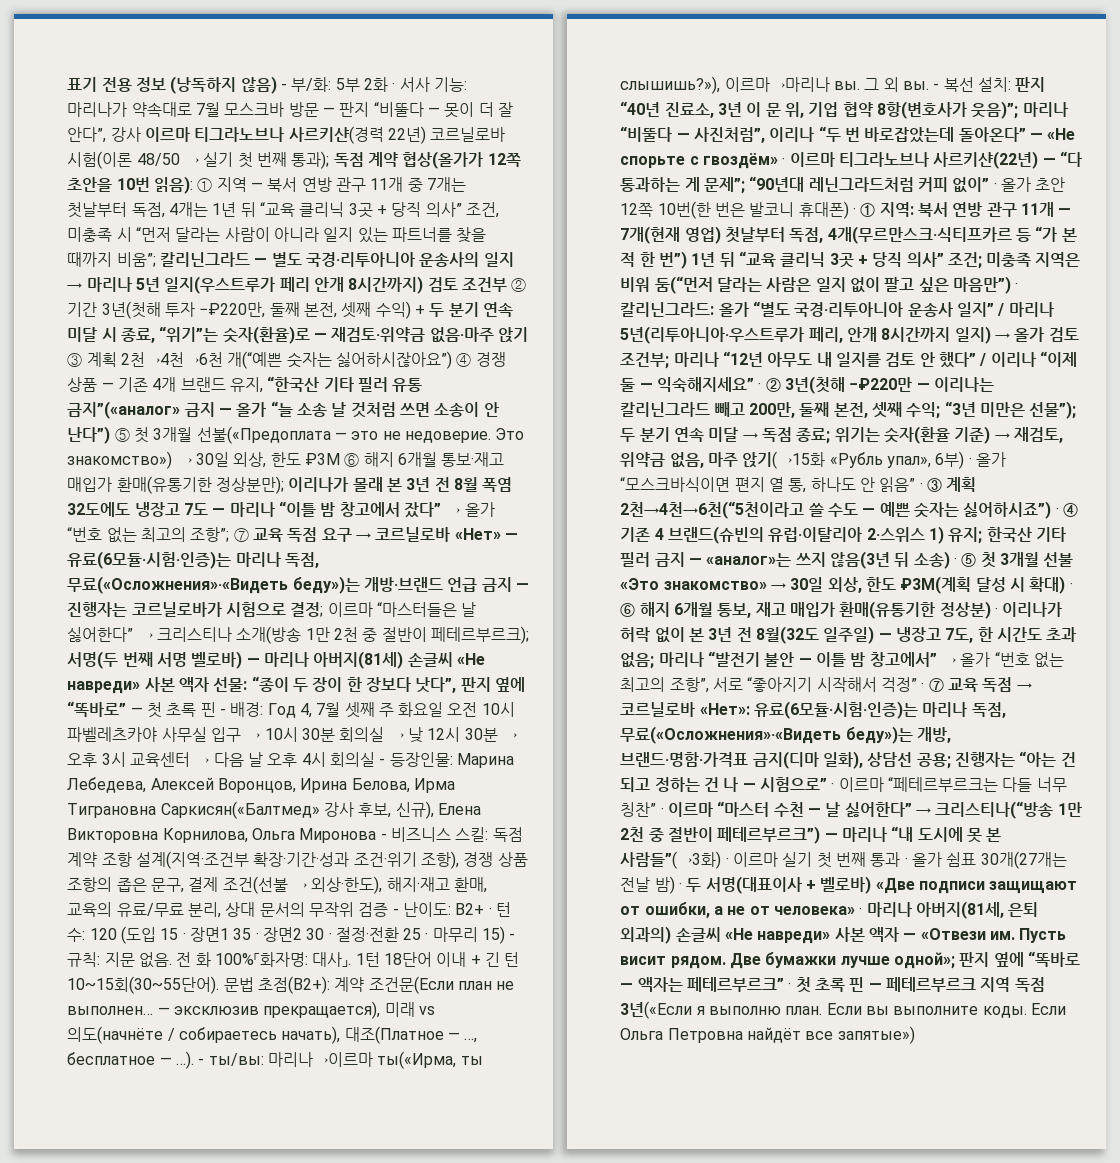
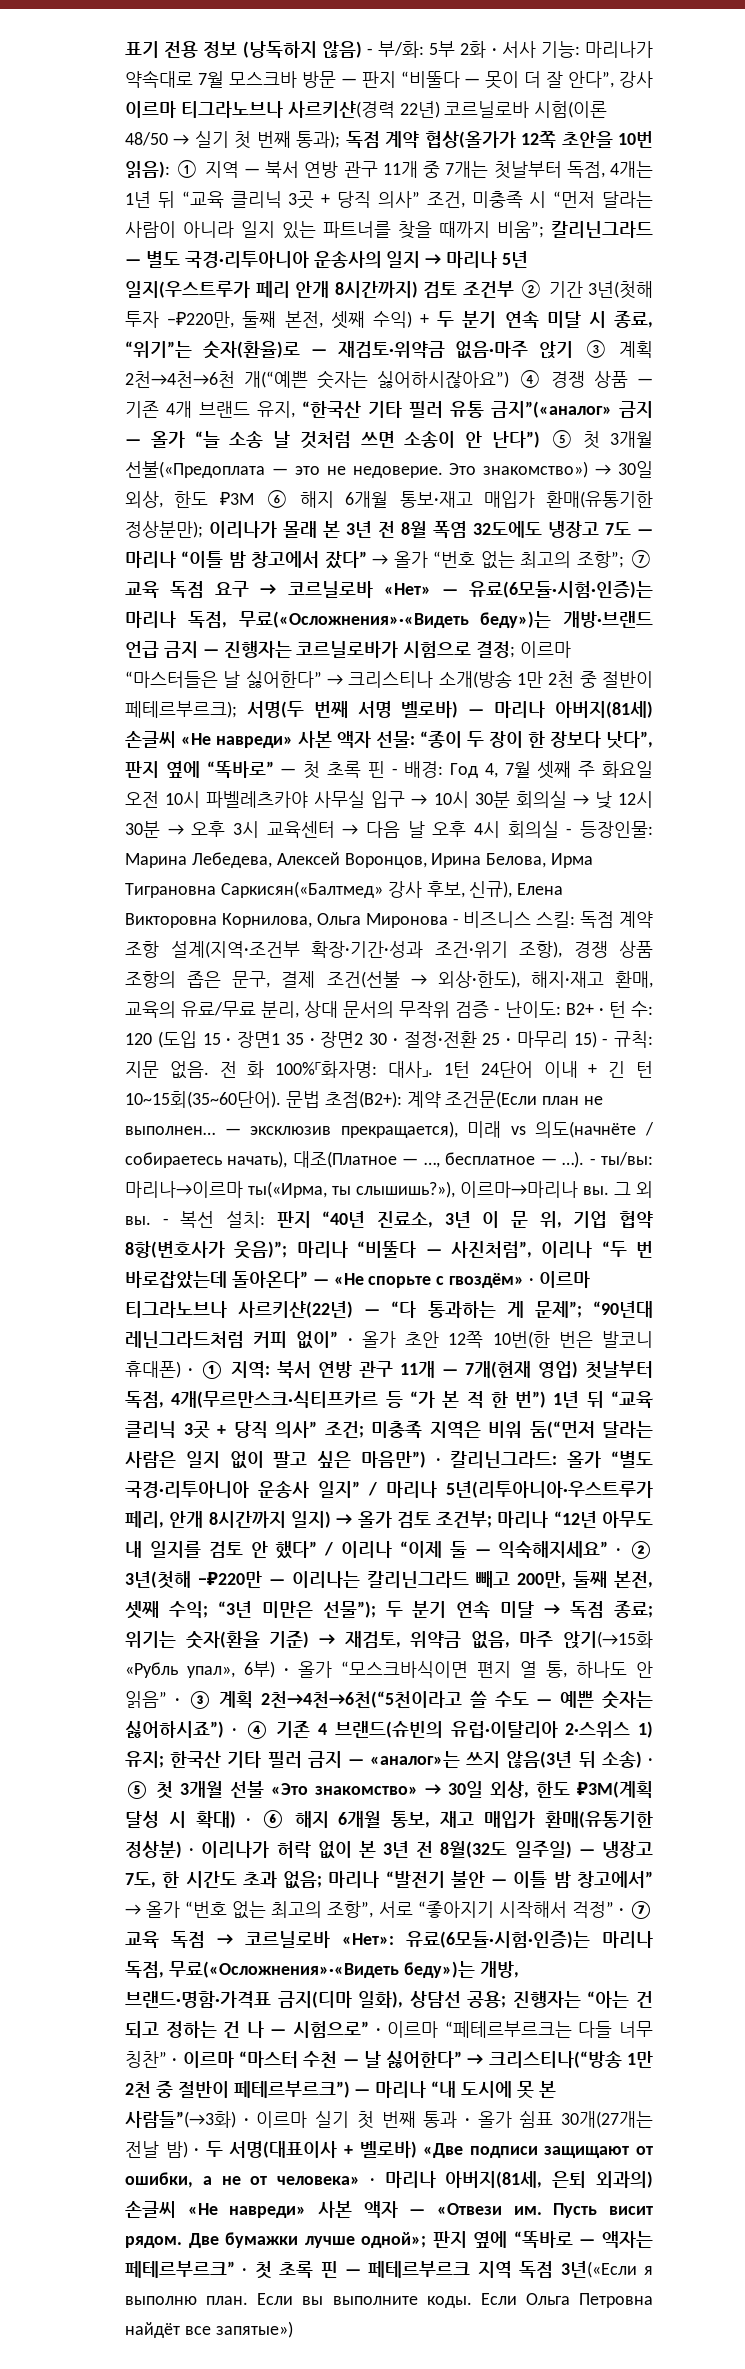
- 1턴 18단어 이내 + 긴 턴 10~15회(30~55단어).
+ 1턴 24단어 이내 + 긴 턴 10~15회(35~60단어).

